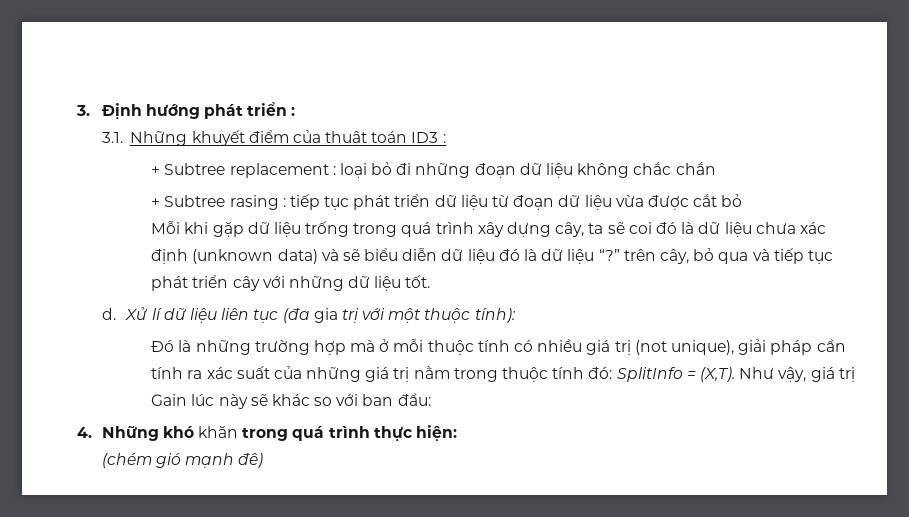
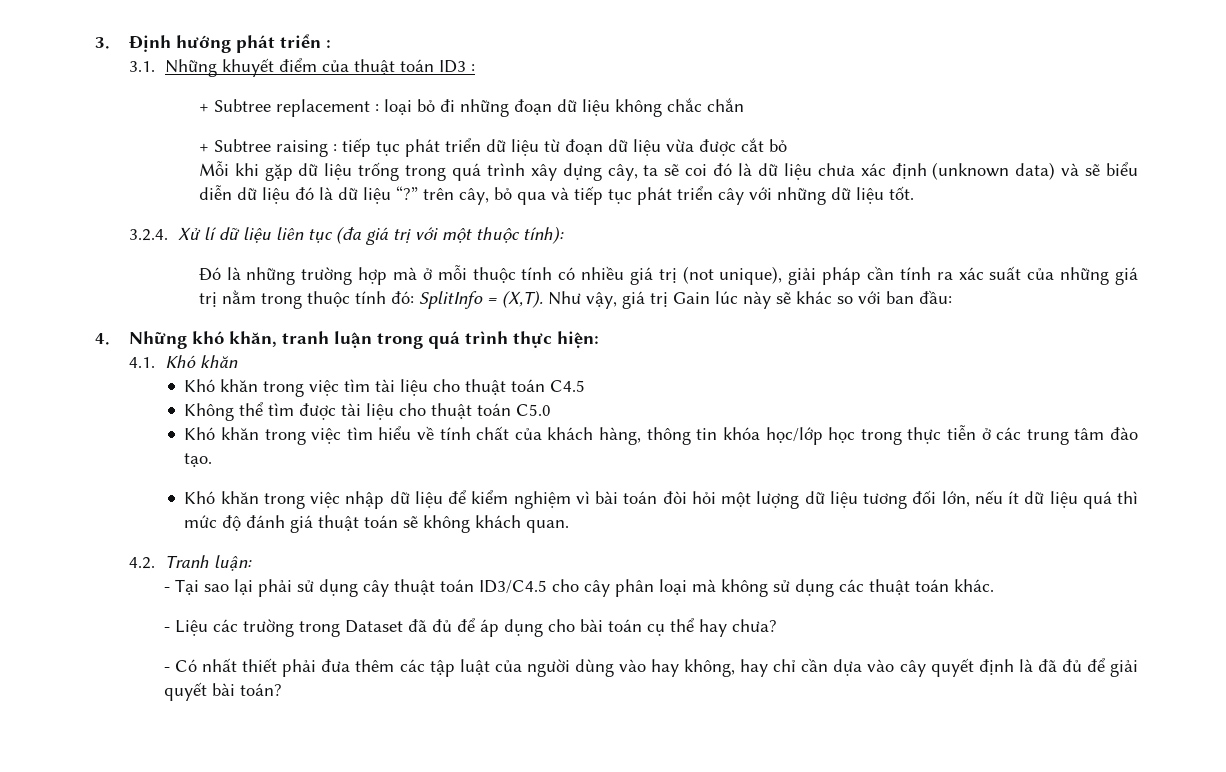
- + Subtree rasing : tiếp tục phát triển dữ liệu từ đoạn dữ liệu vừa được cắt bỏ
+ + Subtree raising : tiếp tục phát triển dữ liệu từ đoạn dữ liệu vừa được cắt bỏ
- d. Xử lí dữ liệu liên tục (đa gia trị với một thuộc tính):
+ 3.2.4. Xử lí dữ liệu liên tục (đa giá trị với một thuộc tính):
- 4. Những khó khăn trong quá trình thực hiện:
+ 4. Những khó khăn, tranh luận trong quá trình thực hiện:
- (chém gió mạnh đê)
+ 4.1. Khó khăn
+ Khó khăn trong việc tìm tài liệu cho thuật toán C4.5
+ Không thể tìm được tài liệu cho thuật toán C5.0
+ Khó khăn trong việc tìm hiểu về tính chất của khách hàng, thông tin khóa học/lớp học trong thực tiễn ở các trung tâm đào tạo.
+ Khó khăn trong việc nhập dữ liệu để kiểm nghiệm vì bài toán đòi hỏi một lượng dữ liệu tương đối lớn, nếu ít dữ liệu quá thì mức độ đánh giá thuật toán sẽ không khách quan.
+ 4.2. Tranh luận:
+ - Tại sao lại phải sử dụng cây thuật toán ID3/C4.5 cho cây phân loại mà không sử dụng các thuật toán khác.
+ - Liệu các trường trong Dataset đã đủ để áp dụng cho bài toán cụ thể hay chưa?
+ - Có nhất thiết phải đưa thêm các tập luật của người dùng vào hay không, hay chỉ cần dựa vào cây quyết định là đã đủ để giải quyết bài toán?

